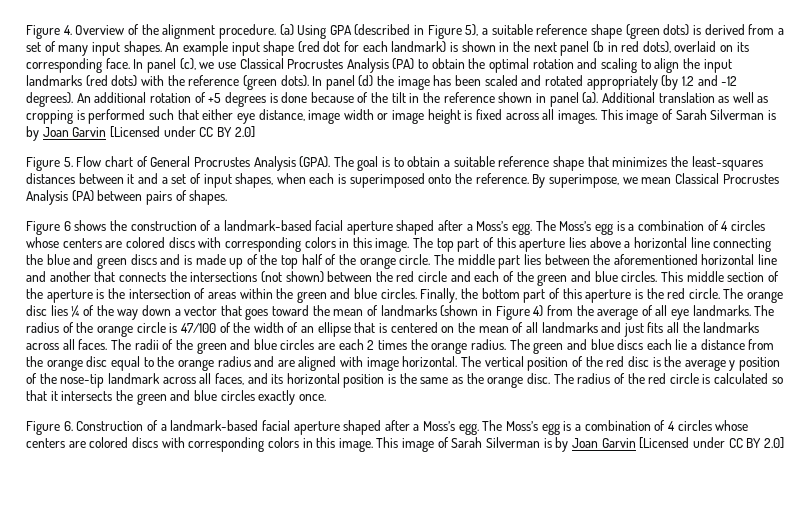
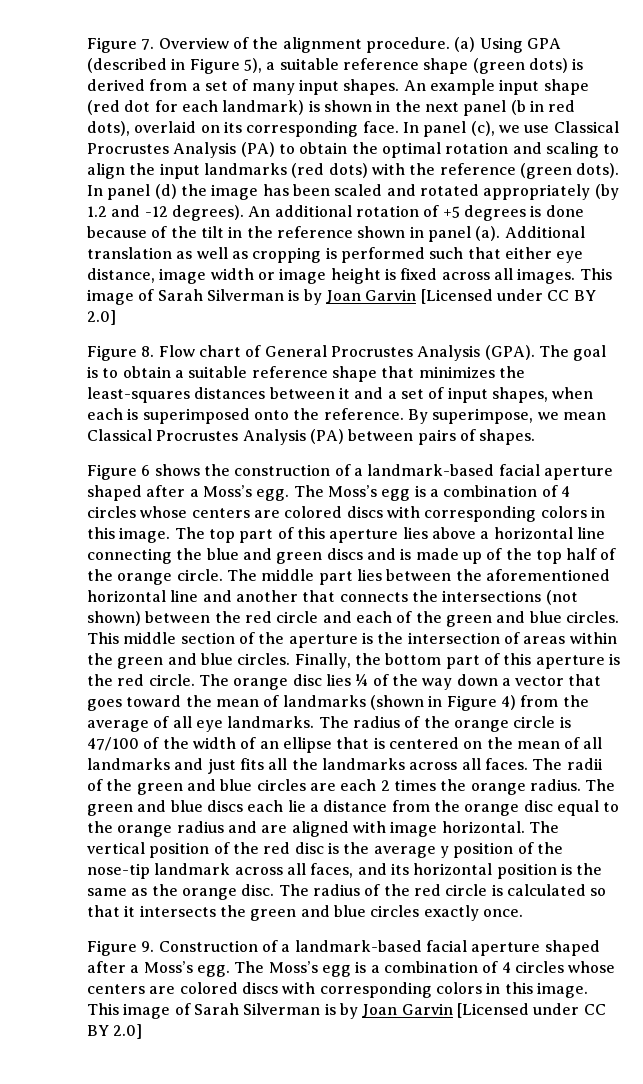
- Figure 4. Overview of the alignment procedure.
+ Figure 7. Overview of the alignment procedure.
- Figure 5. Flow chart of General Procrustes Analysis (GPA).
+ Figure 8. Flow chart of General Procrustes Analysis (GPA).
- Figure 6. Construction of a landmark-based facial aperture shaped after a Moss’s egg.
+ Figure 9. Construction of a landmark-based facial aperture shaped after a Moss’s egg.

